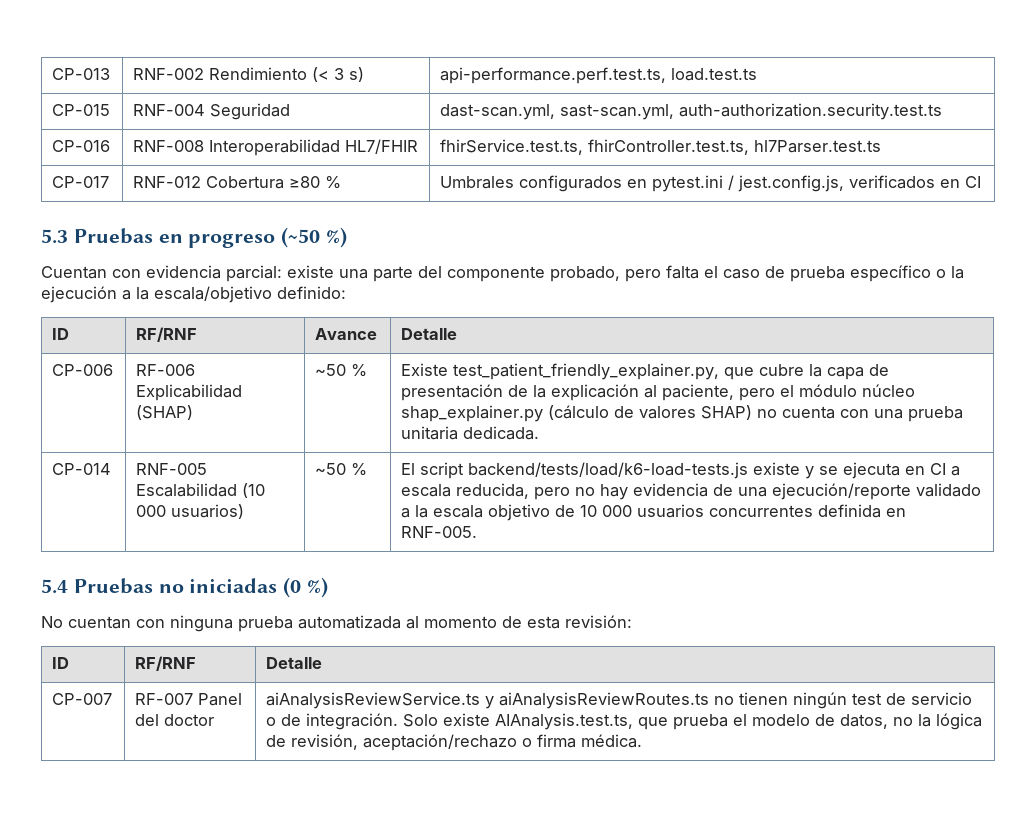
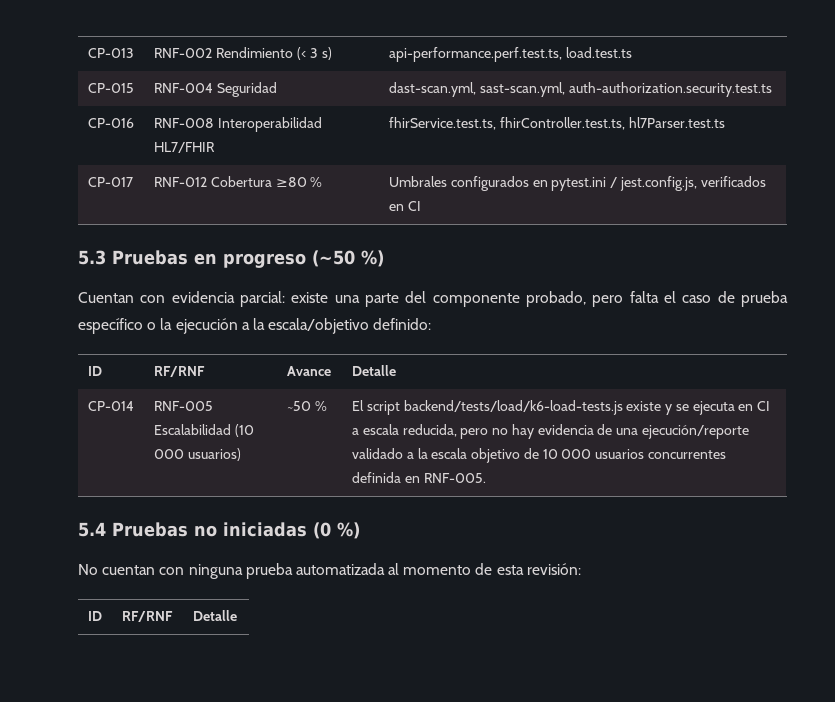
- CP-006 | RF-006 Explicabilidad (SHAP) | ~50 % | Existe test_patient_friendly_explainer.py, que cubre la capa de presentación de la explicación al paciente, pero el módulo núcleo shap_explainer.py (cálculo de valores SHAP) no cuenta con una prueba unitaria dedicada.
- CP-007 | RF-007 Panel del doctor | aiAnalysisReviewService.ts y aiAnalysisReviewRoutes.ts no tienen ningún test de servicio o de integración. Solo existe AIAnalysis.test.ts, que prueba el modelo de datos, no la lógica de revisión, aceptación/rechazo o firma médica.

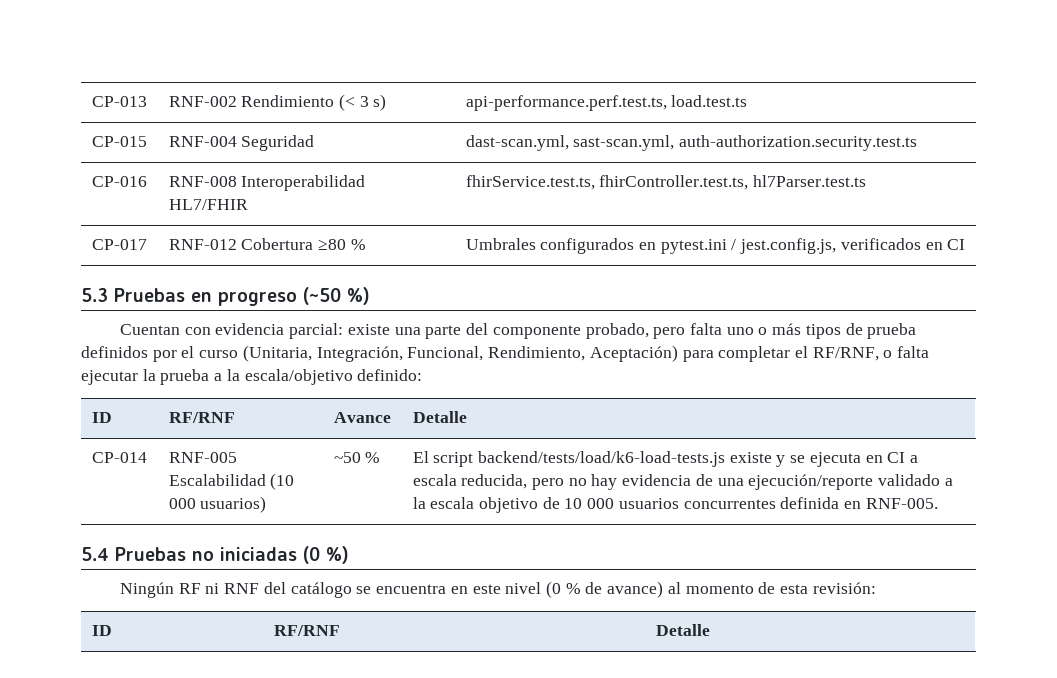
- Cuentan con evidencia parcial: existe una parte del componente probado, pero falta el caso de prueba específico o la ejecución a la escala/objetivo definido:
+ Cuentan con evidencia parcial: existe una parte del componente probado, pero falta uno o más tipos de prueba definidos por el curso (Unitaria, Integración, Funcional, Rendimiento, Aceptación) para completar el RF/RNF, o falta ejecutar la prueba a la escala/objetivo definido:
- No cuentan con ninguna prueba automatizada al momento de esta revisión:
+ Ningún RF ni RNF del catálogo se encuentra en este nivel (0 % de avance) al momento de esta revisión:

